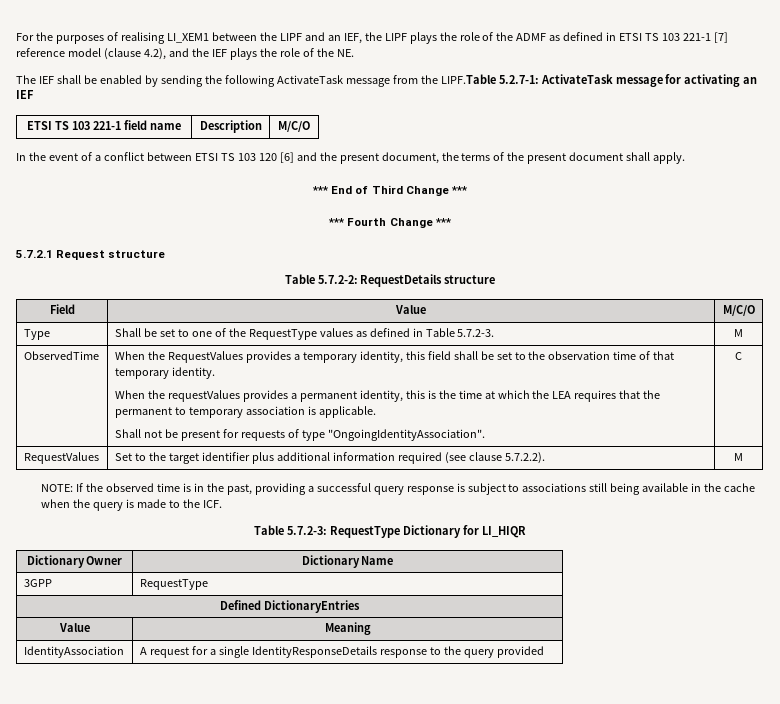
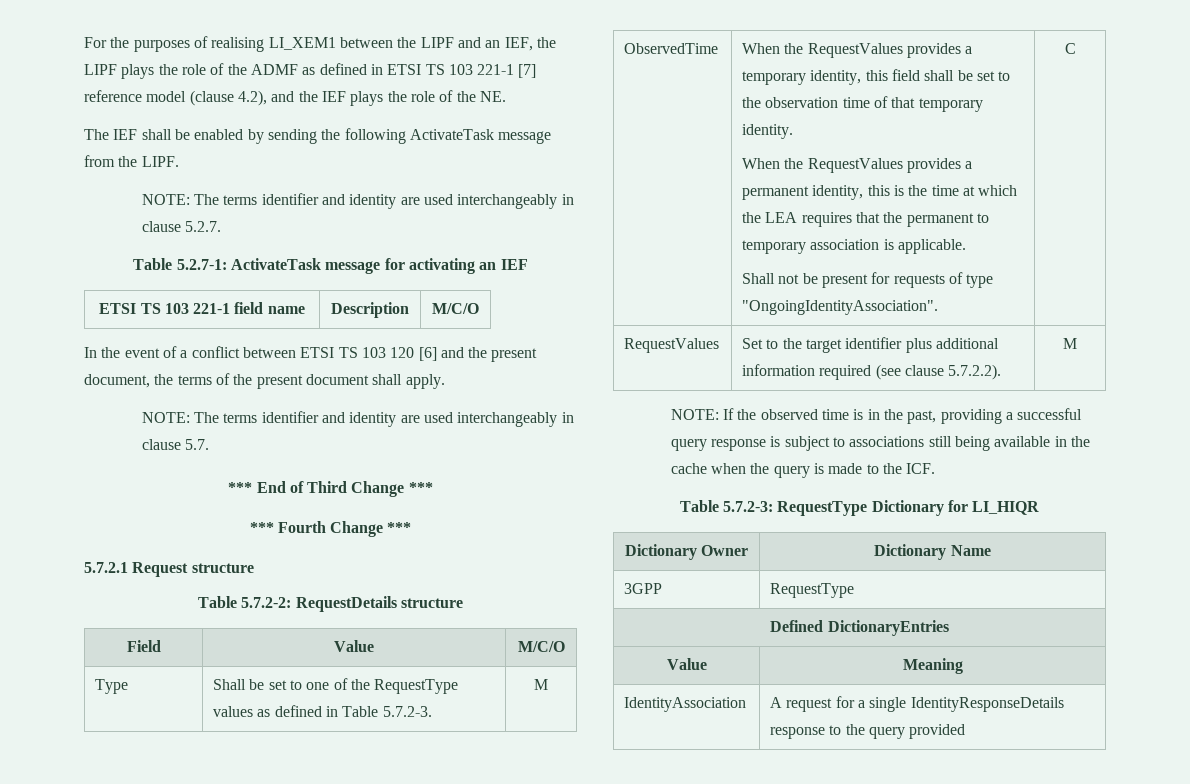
- The IEF shall be enabled by sending the following ActivateTask message from the LIPF.Table 5.2.7-1: ActivateTask message for activating an IEF
+ The IEF shall be enabled by sending the following ActivateTask message from the LIPF.
+ NOTE: The terms identifier and identity are used interchangeably in clause 5.2.7.
+ Table 5.2.7-1: ActivateTask message for activating an IEF
+ NOTE: The terms identifier and identity are used interchangeably in clause 5.7.
- When the requestValues provides a permanent identity, this is the time at which the LEA requires that the permanent to temporary association is applicable.
+ When the RequestValues provides a permanent identity, this is the time at which the LEA requires that the permanent to temporary association is applicable.

